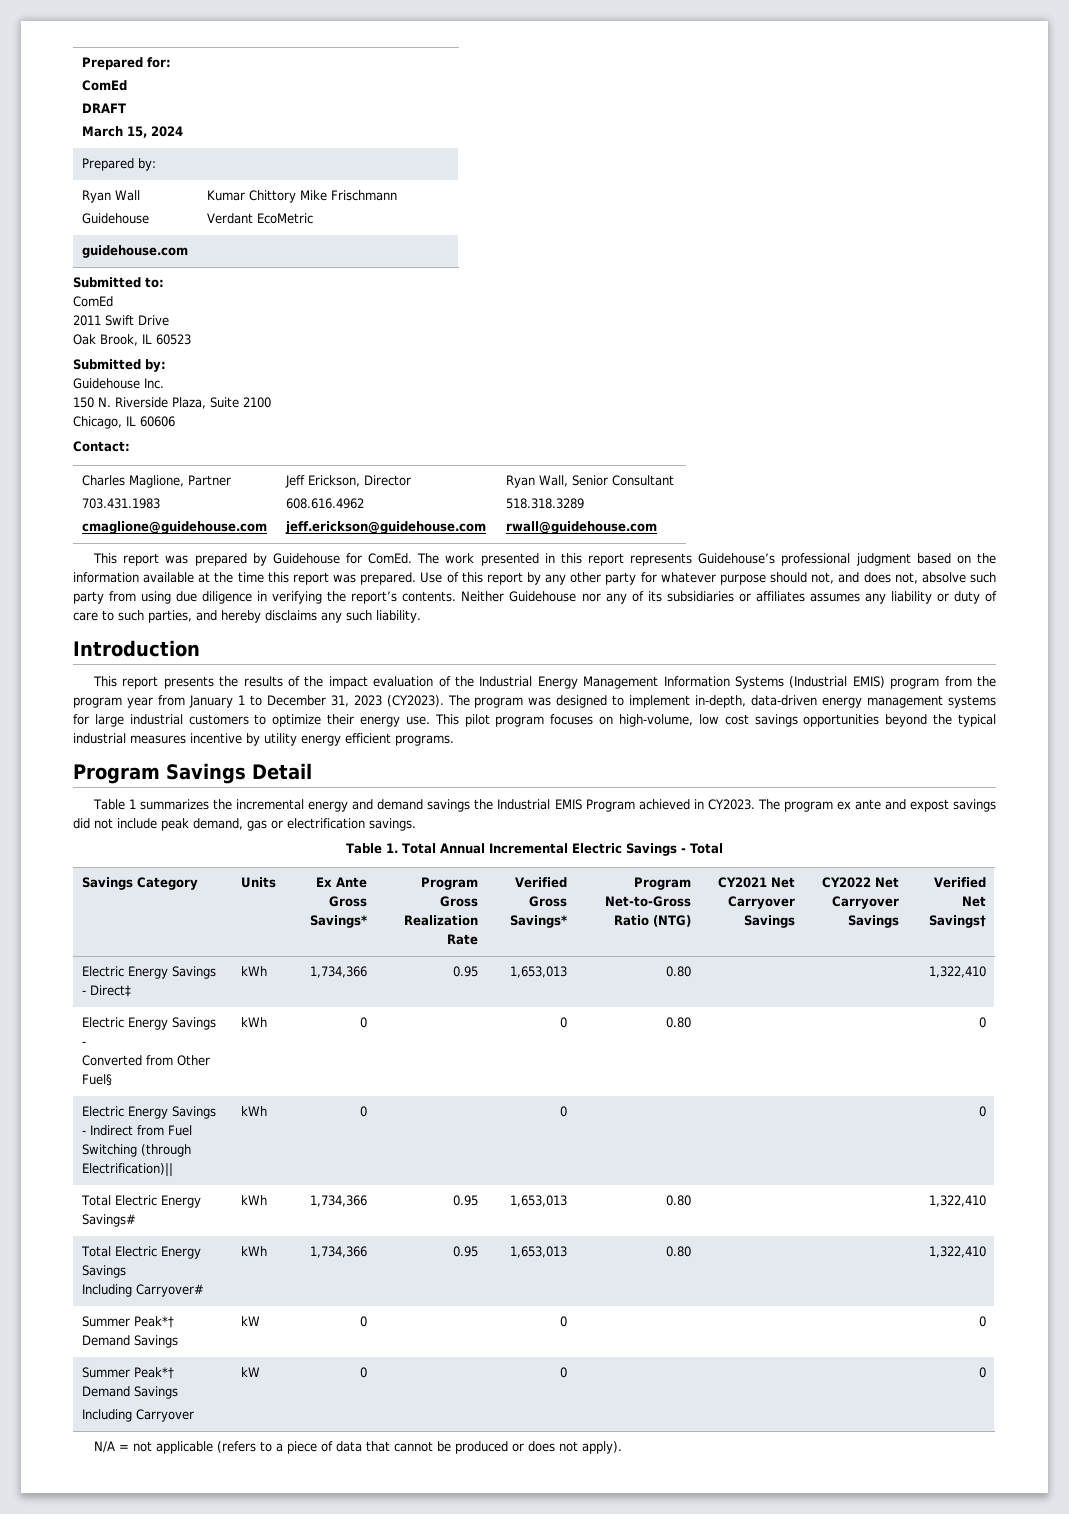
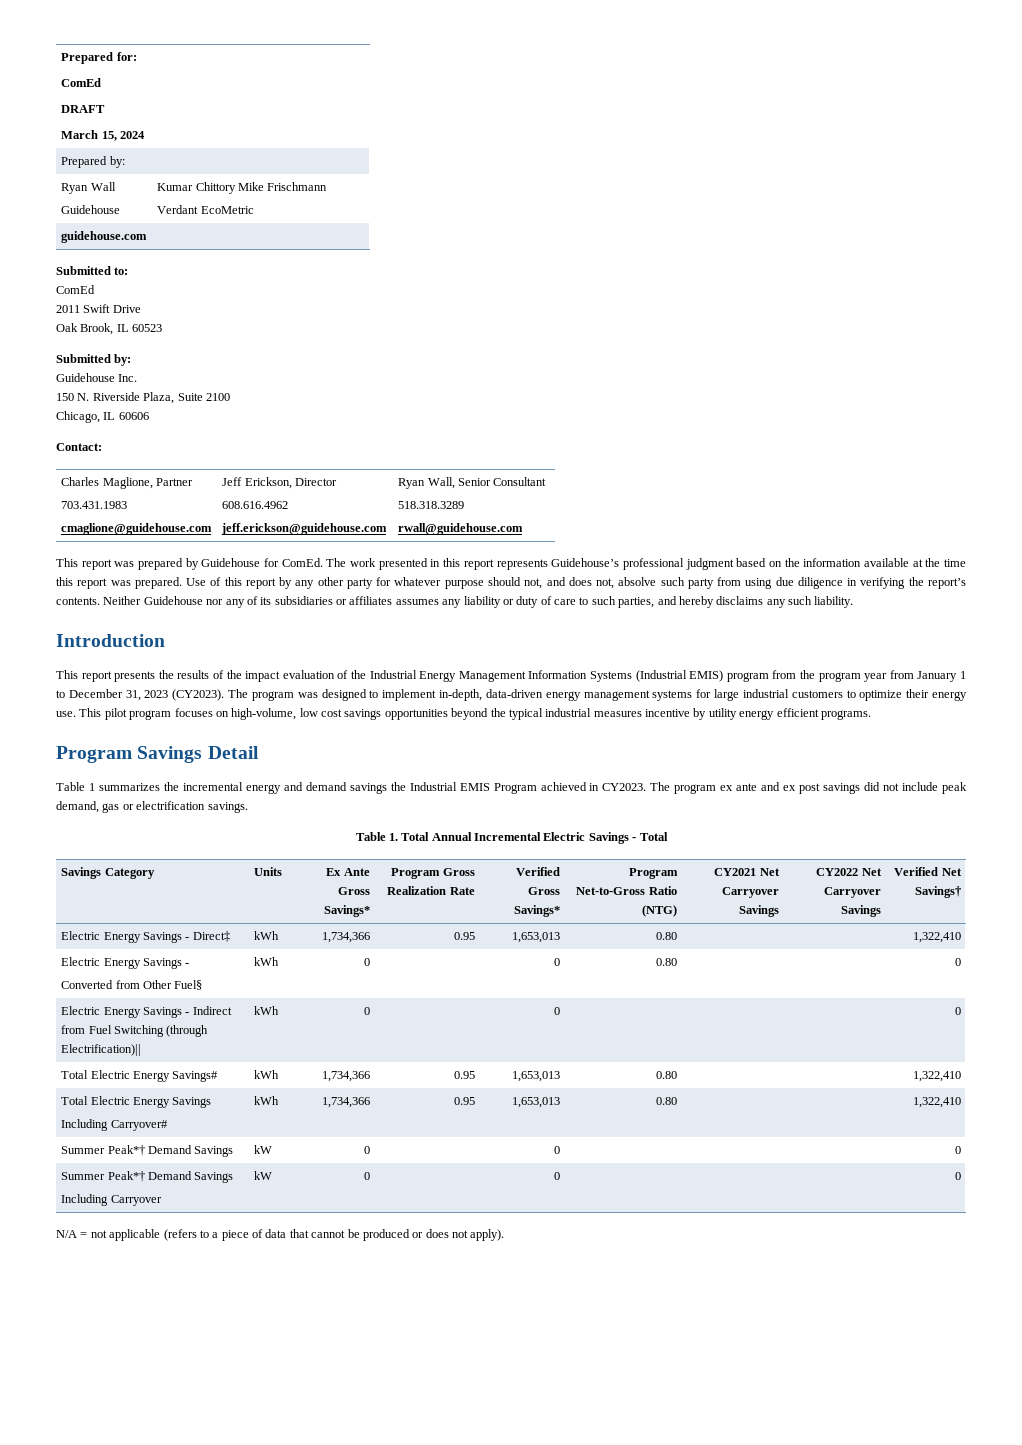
- The program ex ante and expost savings did not include peak demand, gas or electrification savings.
+ The program ex ante and ex post savings did not include peak demand, gas or electrification savings.

